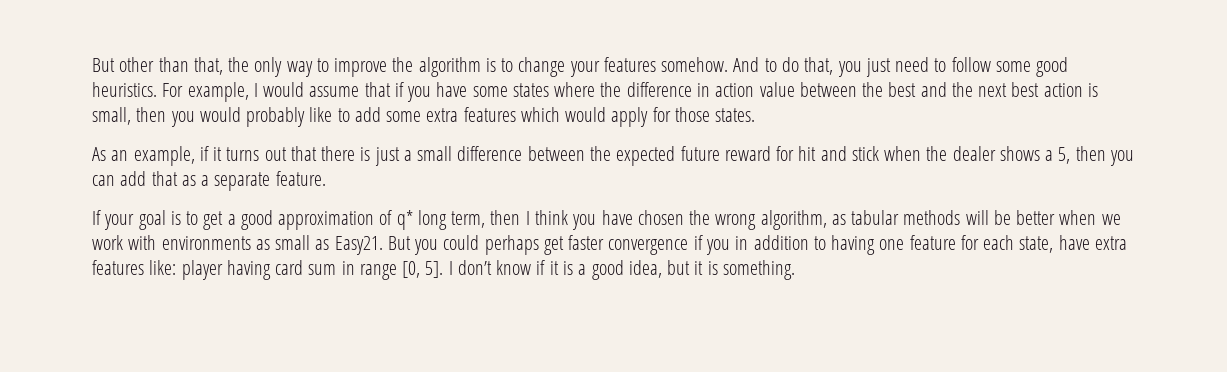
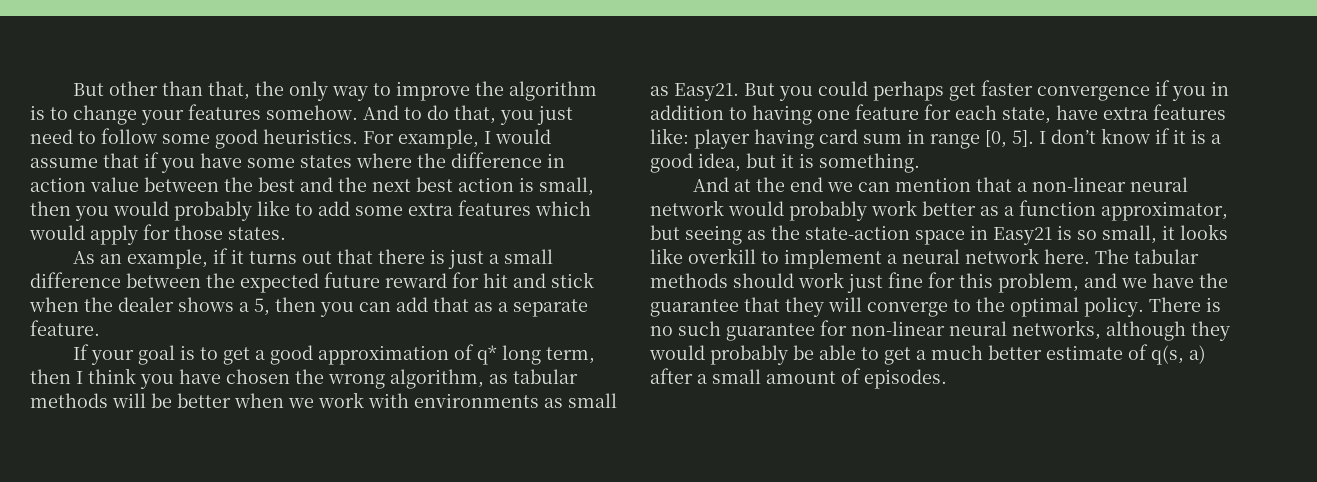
+ And at the end we can mention that a non-linear neural network would probably work better as a function approximator, but seeing as the state-action space in Easy21 is so small, it looks like overkill to implement a neural network here. The tabular methods should work just fine for this problem, and we have the guarantee that they will converge to the optimal policy. There is no such guarantee for non-linear neural networks, although they would probably be able to get a much better estimate of q(s, a) after a small amount of episodes.

